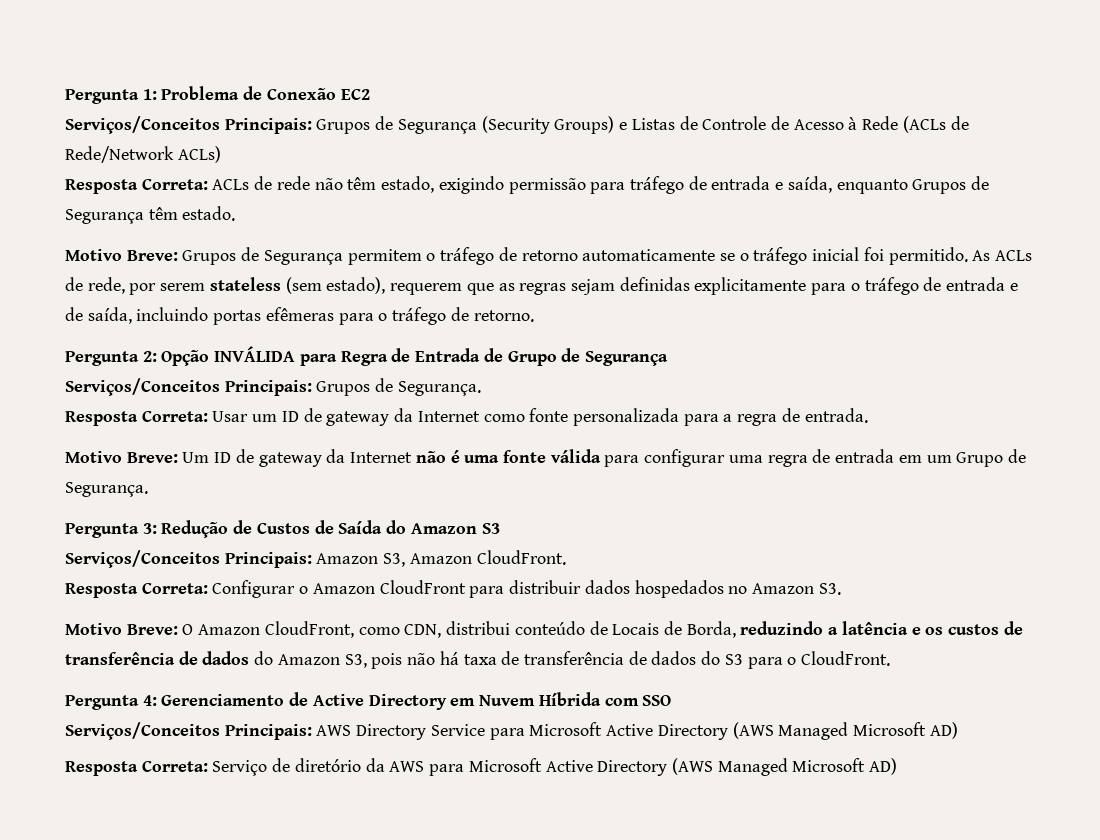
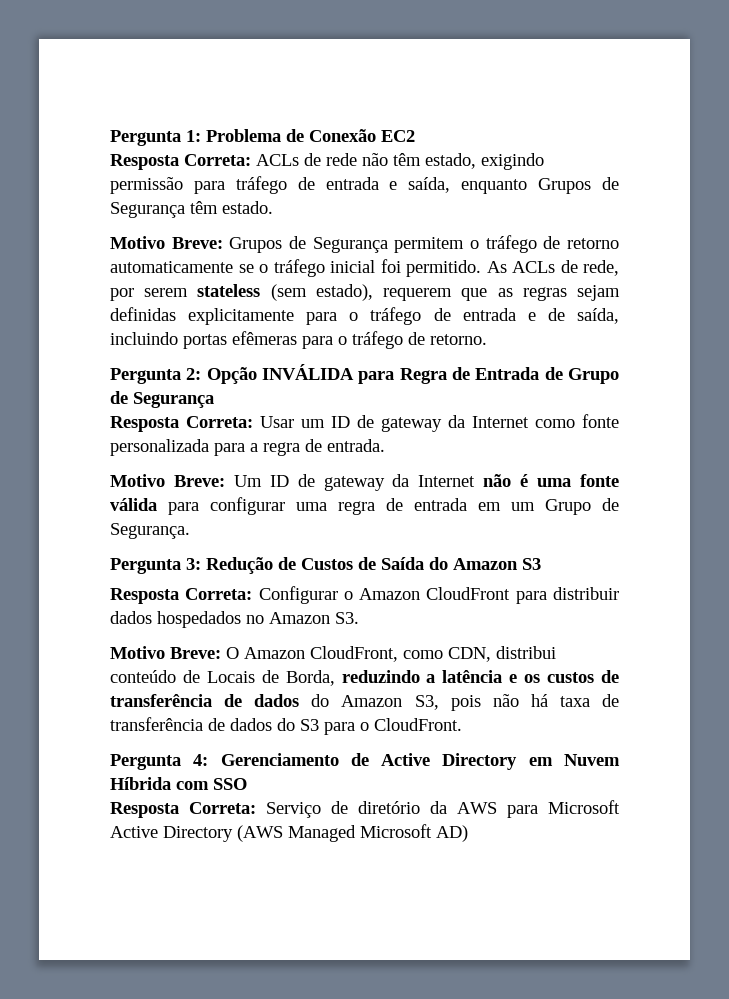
- Serviços/Conceitos Principais: Grupos de Segurança (Security Groups) e Listas de Controle de Acesso à Rede (ACLs de Rede/Network ACLs)
- Serviços/Conceitos Principais: Grupos de Segurança.
- Serviços/Conceitos Principais: Amazon S3, Amazon CloudFront.
- Serviços/Conceitos Principais: AWS Directory Service para Microsoft Active Directory (AWS Managed Microsoft AD)

